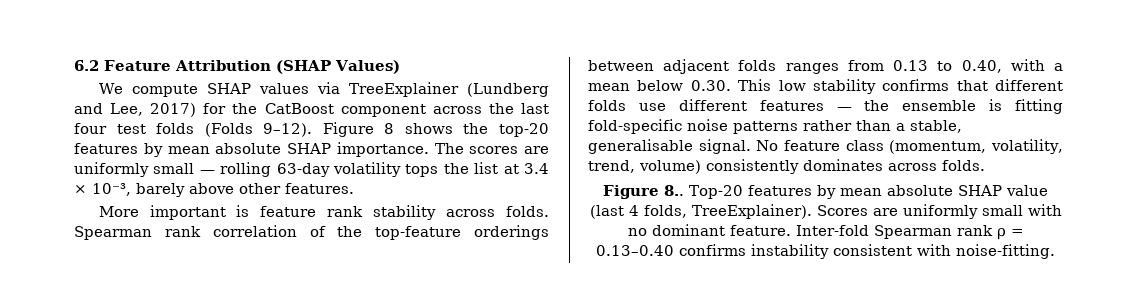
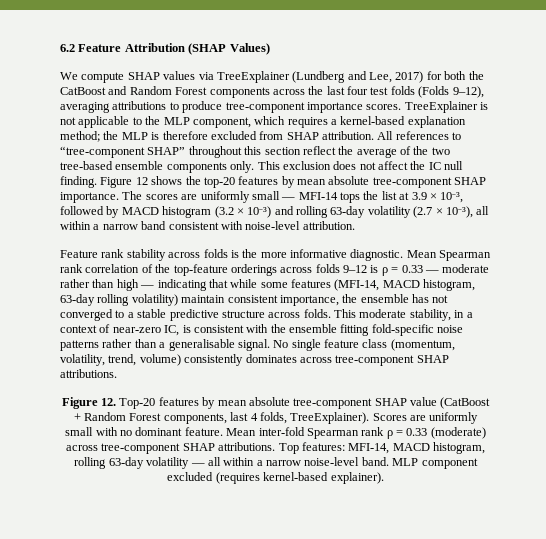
- We compute SHAP values via TreeExplainer (Lundberg and Lee, 2017) for the CatBoost component across the last four test folds (Folds 9–12). Figure 8 shows the top-20 features by mean absolute SHAP importance.
+ We compute SHAP values via TreeExplainer (Lundberg and Lee, 2017) for both the CatBoost and Random Forest components across the last four test folds (Folds 9–12), averaging attributions to produce tree-component importance scores. TreeExplainer is not applicable to the MLP component, which requires a kernel-based explanation method; the MLP is therefore excluded from SHAP attribution. All references to “tree-component SHAP” throughout this section reflect the average of the two tree-based ensemble components only. This exclusion does not affect the IC null finding. Figure 12 shows the top-20 features by mean absolute tree-component SHAP importance.
- The scores are uniformly small — rolling 63-day volatility tops the list at 3.4 × 10⁻³, barely above other features.
- More important is feature rank stability across folds. Spearman rank correlation of the top-feature orderings between adjacent folds ranges from 0.13 to 0.40, with a mean below 0.30. This low stability confirms that different folds use different features — the ensemble is fitting fold-specific noise patterns rather than a stable, generalisable signal.
+ The scores are uniformly small — MFI-14 tops the list at 3.9 × 10⁻³, followed by MACD histogram (3.2 × 10⁻³) and rolling 63-day volatility (2.7 × 10⁻³), all within a narrow band consistent with noise-level attribution.
+ Feature rank stability across folds is the more informative diagnostic. Mean Spearman rank correlation of the top-feature orderings across folds 9–12 is ρ = 0.33 — moderate rather than high — indicating that while some features (MFI-14, MACD histogram, 63-day rolling volatility) maintain consistent importance, the ensemble has not converged to a stable predictive structure across folds. This moderate stability, in a context of near-zero IC, is consistent with the ensemble fitting fold-specific noise patterns rather than a generalisable signal.
- No feature class (momentum, volatility, trend, volume) consistently dominates across folds.
- Figure 8.. Top-20 features by mean absolute SHAP value (last 4 folds, TreeExplainer).
+ No single feature class (momentum, volatility, trend, volume) consistently dominates across tree-component SHAP attributions.
+ Figure 12. Top-20 features by mean absolute tree-component SHAP value (CatBoost + Random Forest components, last 4 folds, TreeExplainer).
- Inter-fold Spearman rank ρ = 0.13–0.40 confirms instability consistent with noise-fitting.
+ Mean inter-fold Spearman rank ρ = 0.33 (moderate) across tree-component SHAP attributions. Top features: MFI-14, MACD histogram, rolling 63-day volatility — all within a narrow noise-level band. MLP component excluded (requires kernel-based explainer).

